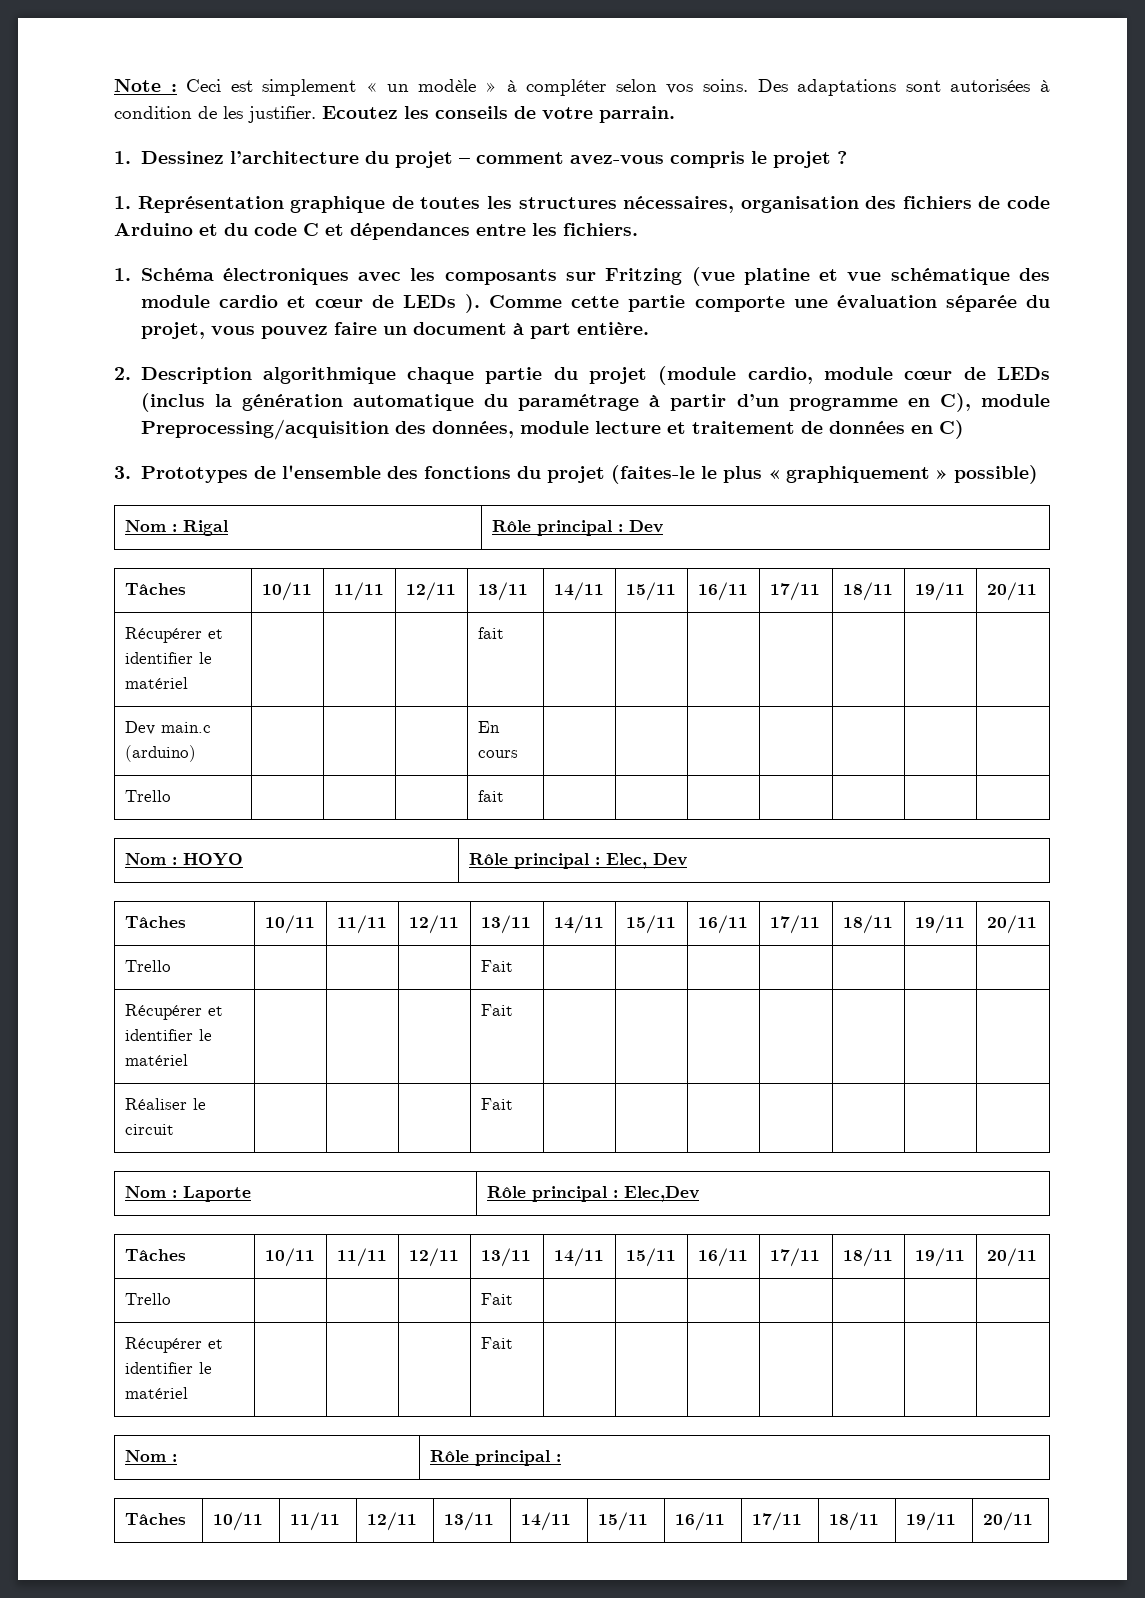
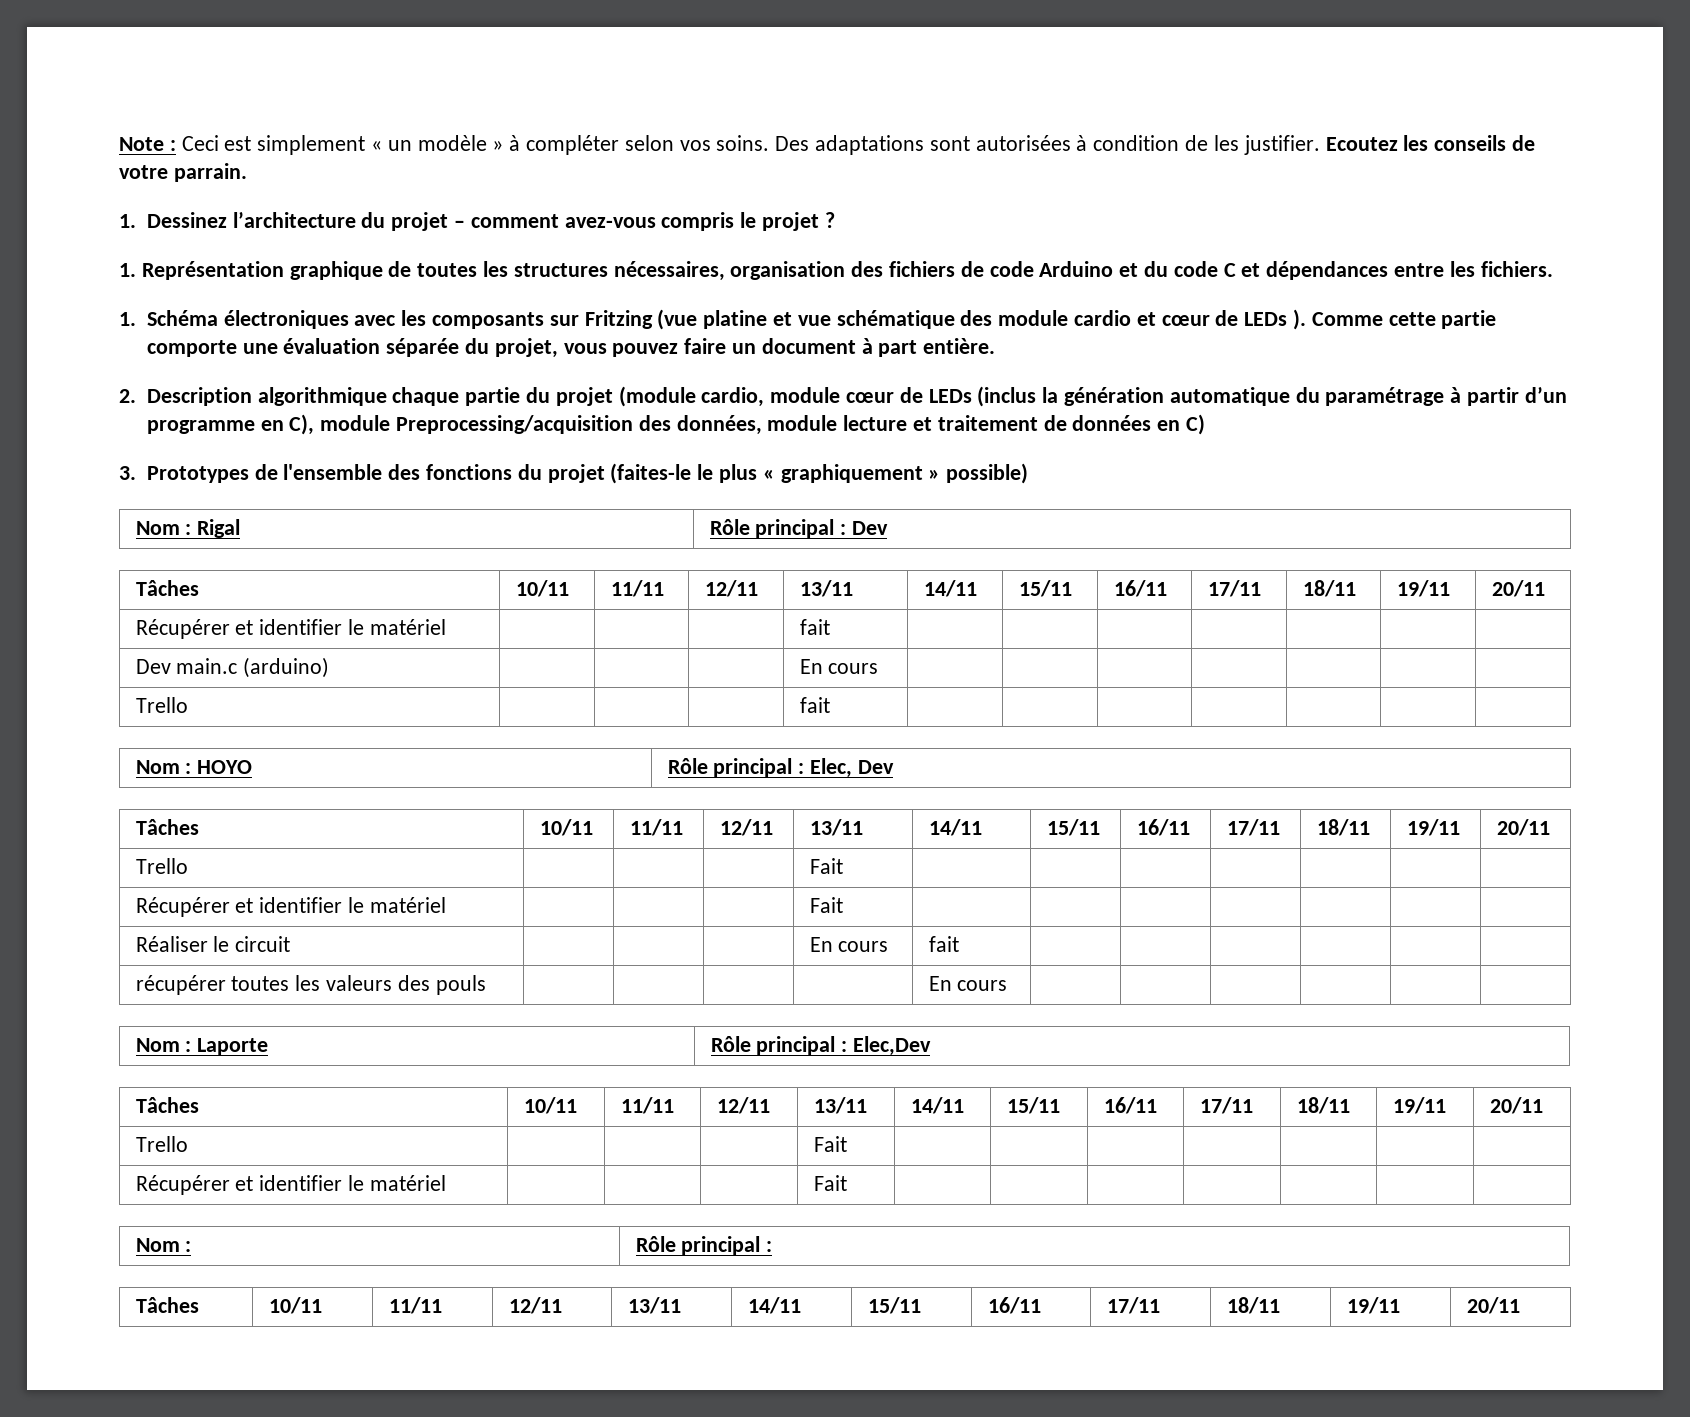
- Réaliser le circuit | | | | Fait | | | | | | |
+ Réaliser le circuit | | | | En cours | fait | | | | | |
+ récupérer toutes les valeurs des pouls | | | | | En cours | | | | | |

